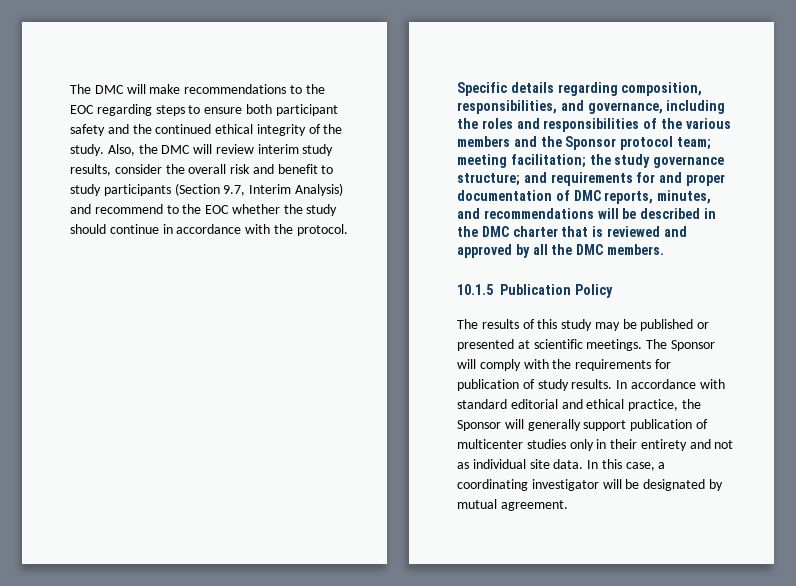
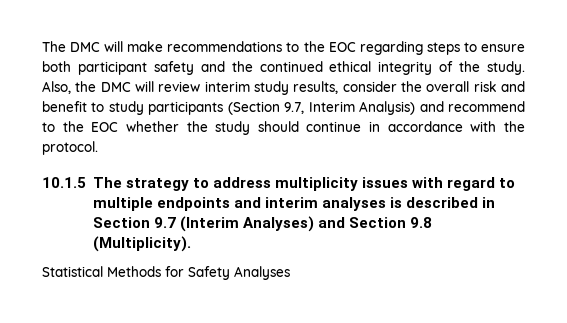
- Specific details regarding composition, responsibilities, and governance, including the roles and responsibilities of the various members and the Sponsor protocol team; meeting facilitation; the study governance structure; and requirements for and proper documentation of DMC reports, minutes, and recommendations will be described in the DMC charter that is reviewed and approved by all the DMC members.
- 10.1.5 Publication Policy
- The results of this study may be published or presented at scientific meetings. The Sponsor will comply with the requirements for publication of study results. In accordance with standard editorial and ethical practice, the Sponsor will generally support publication of multicenter studies only in their entirety and not as individual site data. In this case, a coordinating investigator will be designated by mutual agreement.
+ 10.1.5 The strategy to address multiplicity issues with regard to multiple endpoints and interim analyses is described in Section 9.7 (Interim Analyses) and Section 9.8 (Multiplicity).
+ Statistical Methods for Safety Analyses

